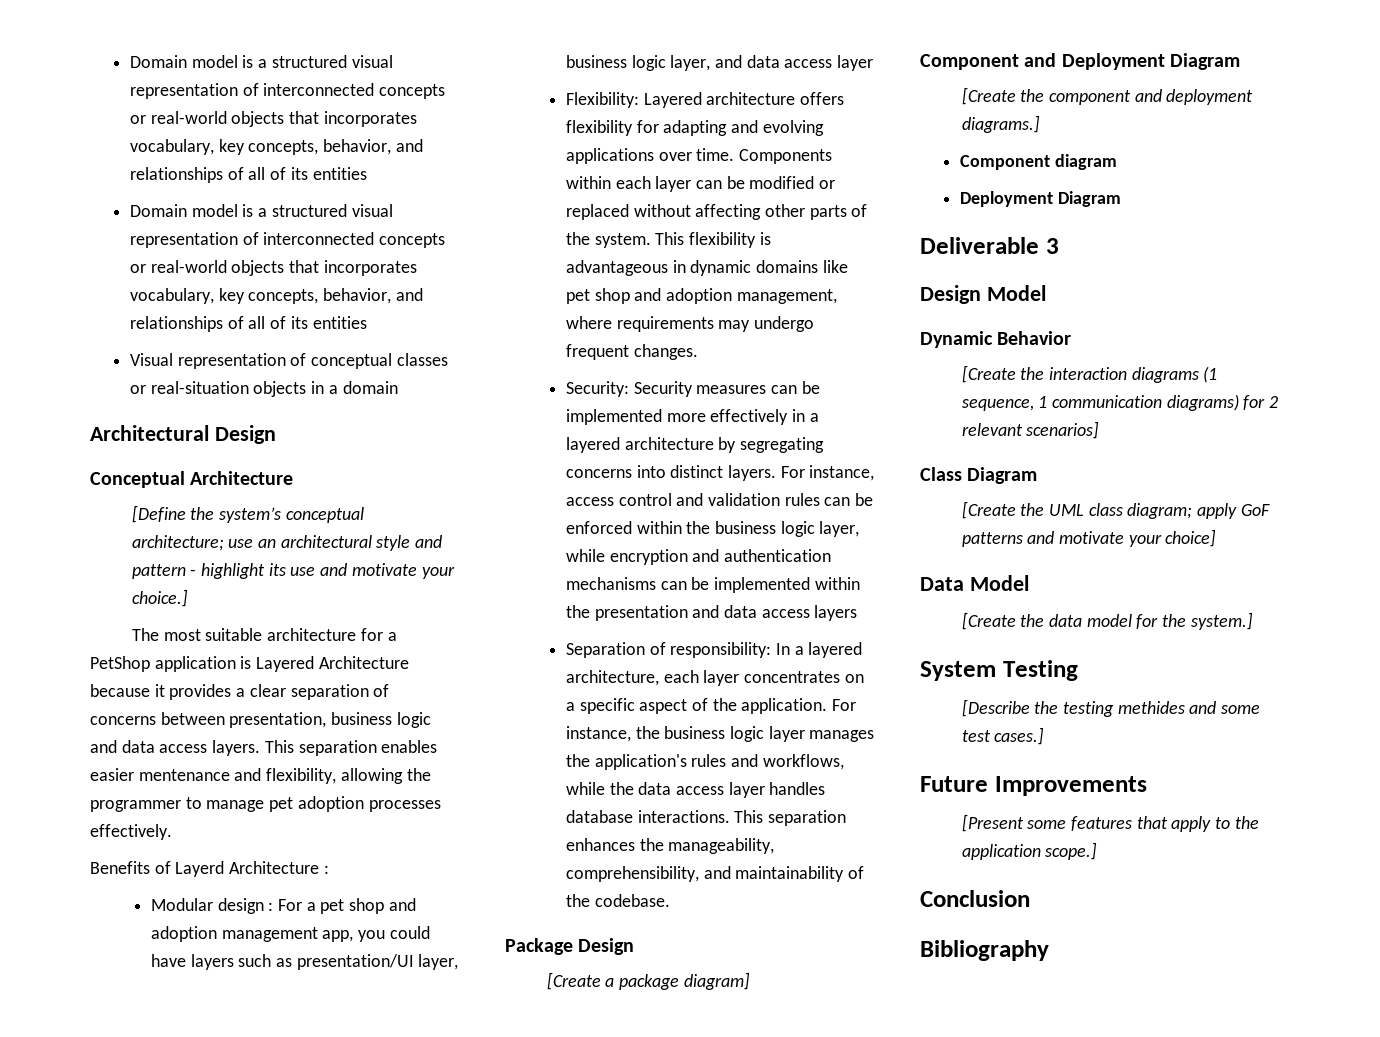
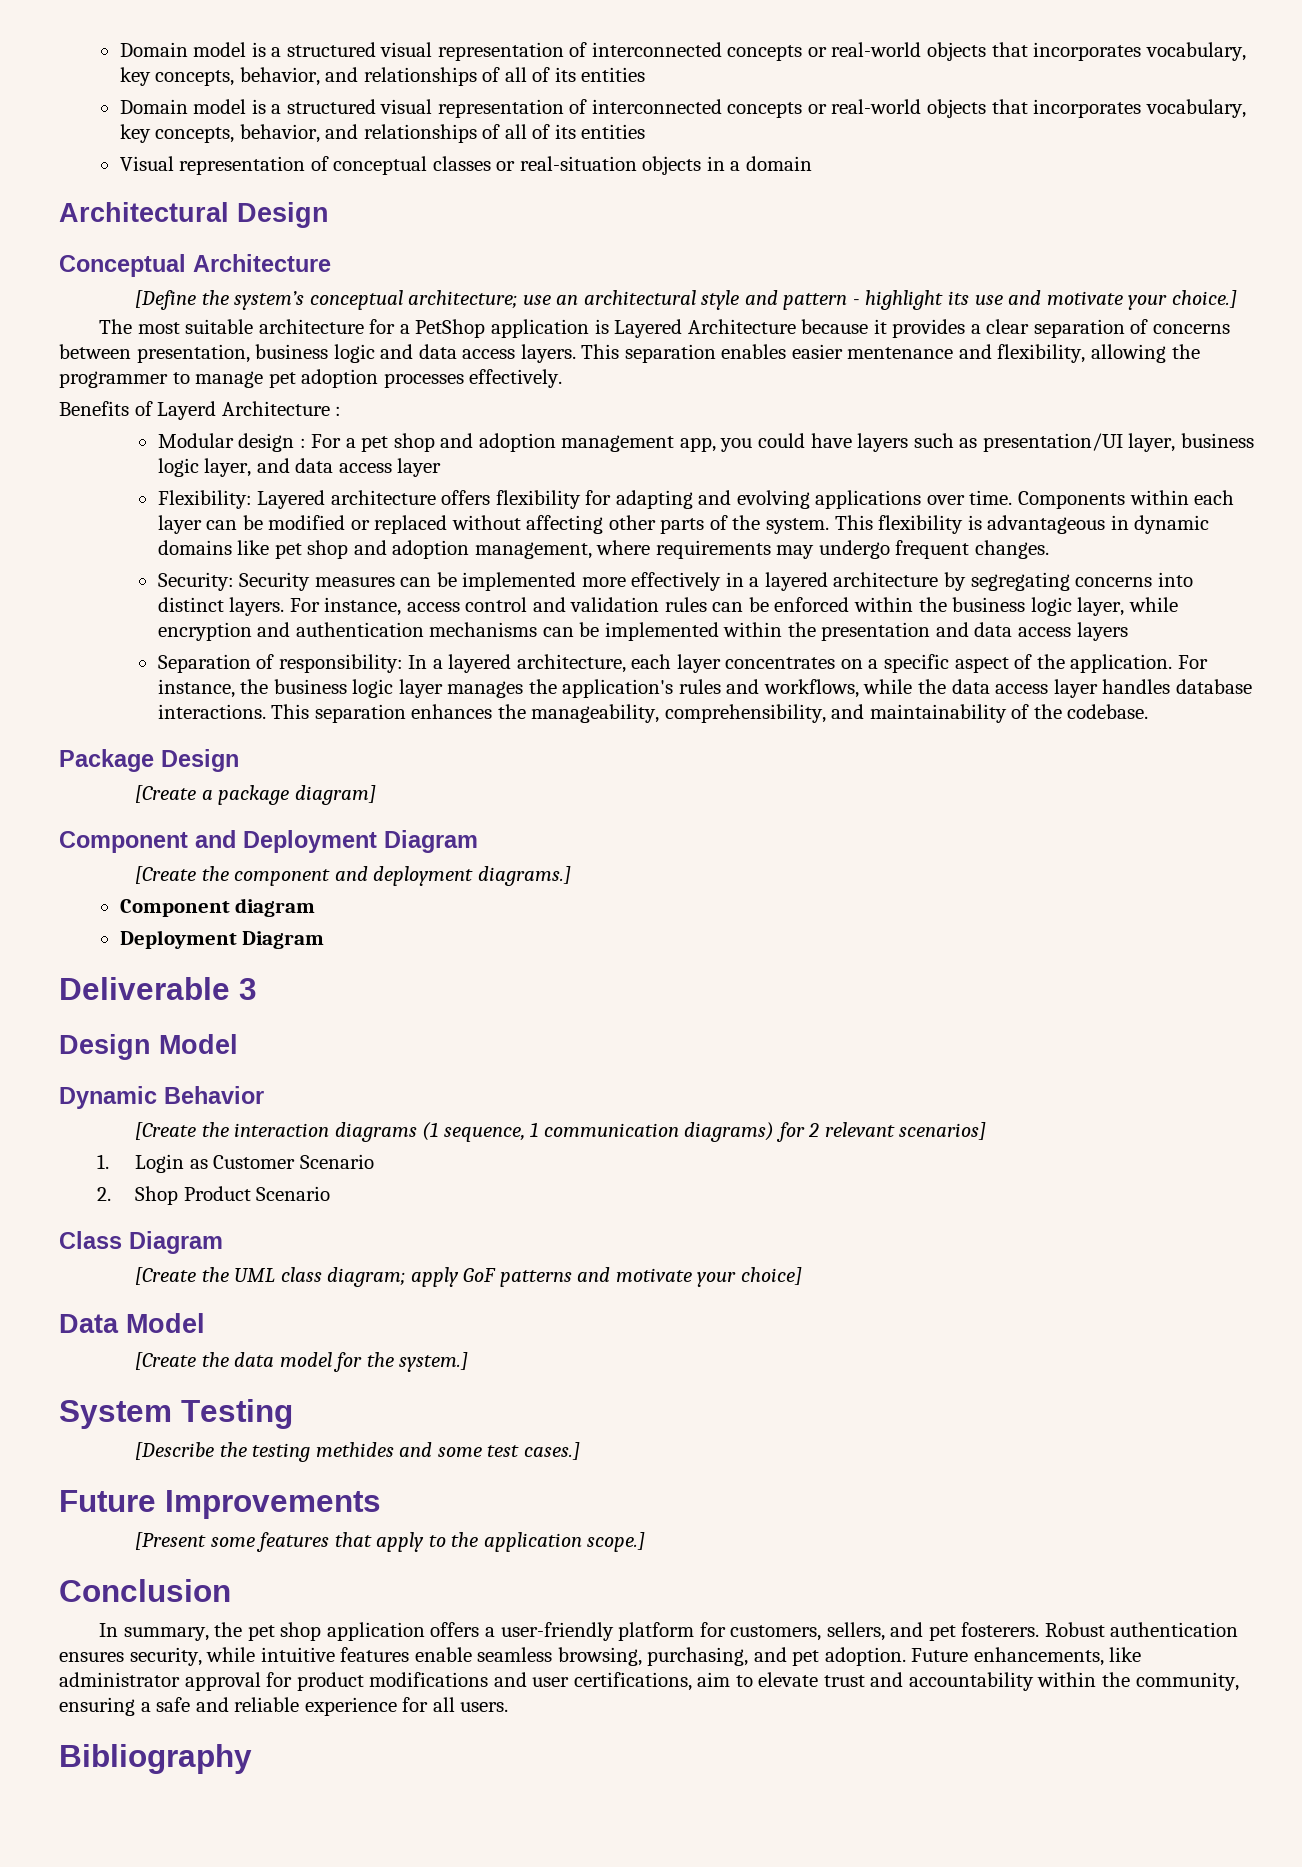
+ 1. Login as Customer Scenario
+ 2. Shop Product Scenario
+ In summary, the pet shop application offers a user-friendly platform for customers, sellers, and pet fosterers. Robust authentication ensures security, while intuitive features enable seamless browsing, purchasing, and pet adoption. Future enhancements, like administrator approval for product modifications and user certifications, aim to elevate trust and accountability within the community, ensuring a safe and reliable experience for all users.

